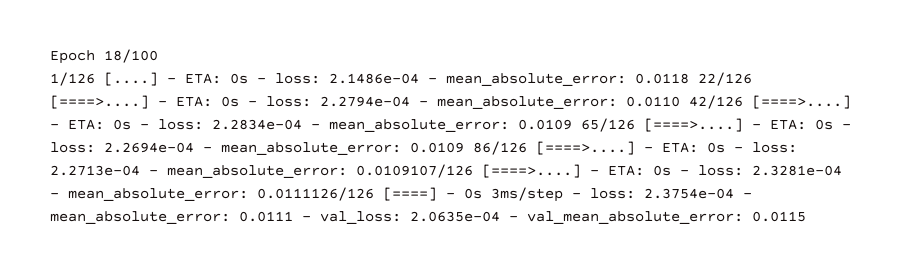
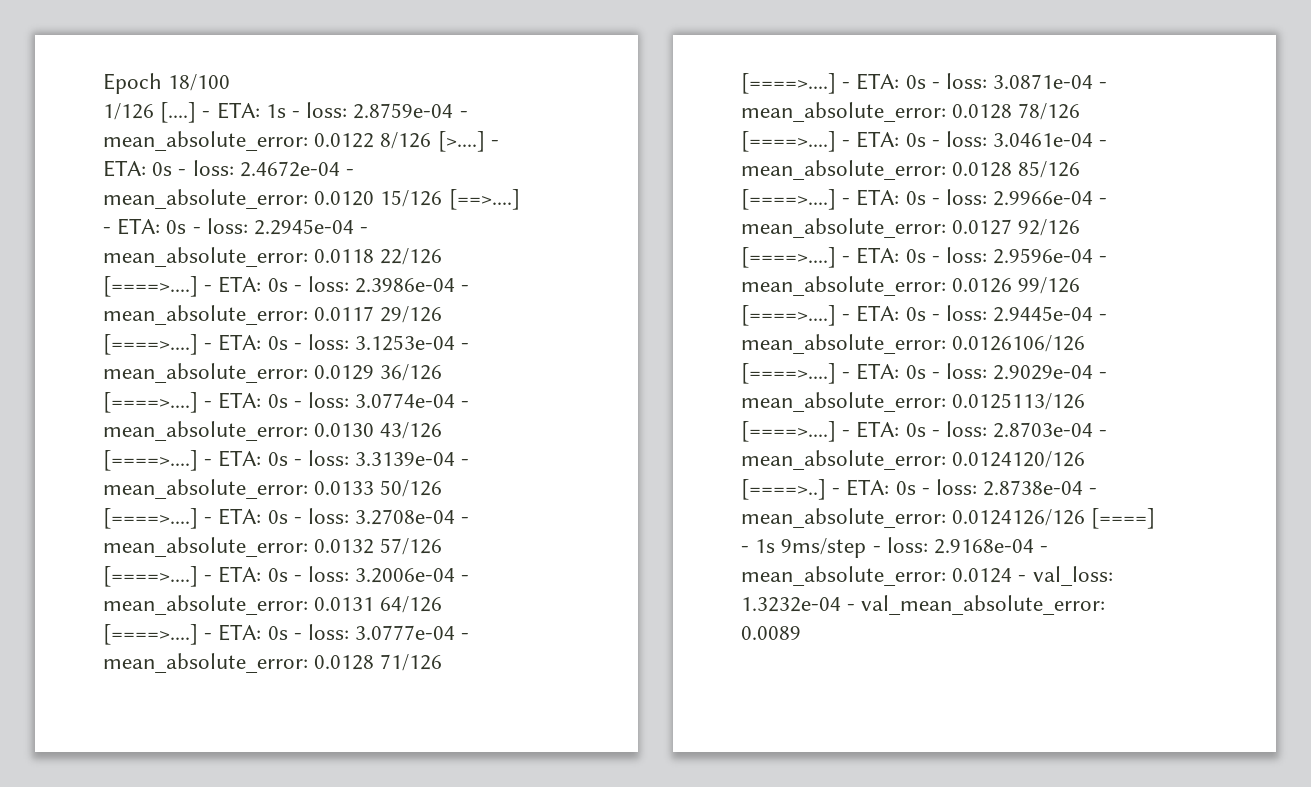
- - ETA: 0s - loss: 2.1486e-04 - mean_absolute_error: 0.0118 22/126 [====>....]
+ - ETA: 1s - loss: 2.8759e-04 - mean_absolute_error: 0.0122 8/126 [>....] - ETA: 0s - loss: 2.4672e-04 - mean_absolute_error: 0.0120 15/126 [==>....] - ETA: 0s - loss: 2.2945e-04 - mean_absolute_error: 0.0118 22/126 [====>....]
- - ETA: 0s - loss: 2.2794e-04 - mean_absolute_error: 0.0110 42/126 [====>....] - ETA: 0s - loss: 2.2834e-04 - mean_absolute_error: 0.0109 65/126 [====>....] - ETA: 0s - loss: 2.2694e-04 - mean_absolute_error: 0.0109 86/126 [====>....] - ETA: 0s - loss: 2.2713e-04 - mean_absolute_error: 0.0109107/126 [====>....] - ETA: 0s - loss: 2.3281e-04 - mean_absolute_error: 0.0111126/126 [====] - 0s 3ms/step - loss: 2.3754e-04 - mean_absolute_error: 0.0111 - val_loss: 2.0635e-04 - val_mean_absolute_error: 0.0115
+ - ETA: 0s - loss: 2.3986e-04 - mean_absolute_error: 0.0117 29/126 [====>....] - ETA: 0s - loss: 3.1253e-04 - mean_absolute_error: 0.0129 36/126 [====>....] - ETA: 0s - loss: 3.0774e-04 - mean_absolute_error: 0.0130 43/126 [====>....] - ETA: 0s - loss: 3.3139e-04 - mean_absolute_error: 0.0133 50/126 [====>....] - ETA: 0s - loss: 3.2708e-04 - mean_absolute_error: 0.0132 57/126 [====>....] - ETA: 0s - loss: 3.2006e-04 - mean_absolute_error: 0.0131 64/126 [====>....] - ETA: 0s - loss: 3.0777e-04 - mean_absolute_error: 0.0128 71/126 [====>....] - ETA: 0s - loss: 3.0871e-04 - mean_absolute_error: 0.0128 78/126 [====>....] - ETA: 0s - loss: 3.0461e-04 - mean_absolute_error: 0.0128 85/126 [====>....] - ETA: 0s - loss: 2.9966e-04 - mean_absolute_error: 0.0127 92/126 [====>....] - ETA: 0s - loss: 2.9596e-04 - mean_absolute_error: 0.0126 99/126 [====>....] - ETA: 0s - loss: 2.9445e-04 - mean_absolute_error: 0.0126106/126 [====>....] - ETA: 0s - loss: 2.9029e-04 - mean_absolute_error: 0.0125113/126 [====>....] - ETA: 0s - loss: 2.8703e-04 - mean_absolute_error: 0.0124120/126 [====>..] - ETA: 0s - loss: 2.8738e-04 - mean_absolute_error: 0.0124126/126 [====] - 1s 9ms/step - loss: 2.9168e-04 - mean_absolute_error: 0.0124 - val_loss: 1.3232e-04 - val_mean_absolute_error: 0.0089

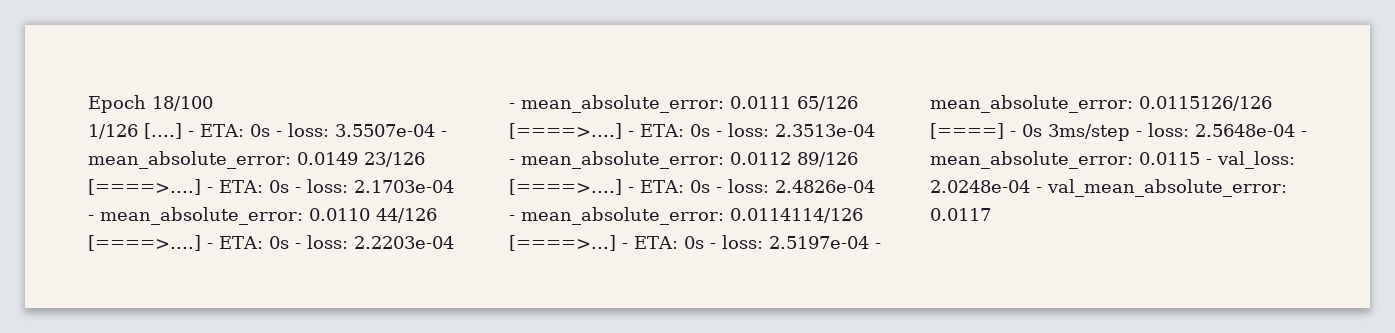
- - ETA: 1s - loss: 2.8759e-04 - mean_absolute_error: 0.0122 8/126 [>....] - ETA: 0s - loss: 2.4672e-04 - mean_absolute_error: 0.0120 15/126 [==>....] - ETA: 0s - loss: 2.2945e-04 - mean_absolute_error: 0.0118 22/126 [====>....] - ETA: 0s - loss: 2.3986e-04 - mean_absolute_error: 0.0117 29/126 [====>....] - ETA: 0s - loss: 3.1253e-04 - mean_absolute_error: 0.0129 36/126 [====>....] - ETA: 0s - loss: 3.0774e-04 - mean_absolute_error: 0.0130 43/126 [====>....] - ETA: 0s - loss: 3.3139e-04 - mean_absolute_error: 0.0133 50/126 [====>....] - ETA: 0s - loss: 3.2708e-04 - mean_absolute_error: 0.0132 57/126 [====>....] - ETA: 0s - loss: 3.2006e-04 - mean_absolute_error: 0.0131 64/126 [====>....] - ETA: 0s - loss: 3.0777e-04 - mean_absolute_error: 0.0128 71/126 [====>....] - ETA: 0s - loss: 3.0871e-04 - mean_absolute_error: 0.0128 78/126 [====>....] - ETA: 0s - loss: 3.0461e-04 - mean_absolute_error: 0.0128 85/126 [====>....] - ETA: 0s - loss: 2.9966e-04 - mean_absolute_error: 0.0127 92/126 [====>....] - ETA: 0s - loss: 2.9596e-04 - mean_absolute_error: 0.0126 99/126 [====>....] - ETA: 0s - loss: 2.9445e-04 - mean_absolute_error: 0.0126106/126 [====>....] - ETA: 0s - loss: 2.9029e-04 - mean_absolute_error: 0.0125113/126 [====>....] - ETA: 0s - loss: 2.8703e-04 - mean_absolute_error: 0.0124120/126 [====>..] - ETA: 0s - loss: 2.8738e-04 - mean_absolute_error: 0.0124126/126 [====] - 1s 9ms/step - loss: 2.9168e-04 - mean_absolute_error: 0.0124 - val_loss: 1.3232e-04 - val_mean_absolute_error: 0.0089
+ - ETA: 0s - loss: 3.5507e-04 - mean_absolute_error: 0.0149 23/126 [====>....] - ETA: 0s - loss: 2.1703e-04 - mean_absolute_error: 0.0110 44/126 [====>....] - ETA: 0s - loss: 2.2203e-04 - mean_absolute_error: 0.0111 65/126 [====>....] - ETA: 0s - loss: 2.3513e-04 - mean_absolute_error: 0.0112 89/126 [====>....] - ETA: 0s - loss: 2.4826e-04 - mean_absolute_error: 0.0114114/126 [====>...] - ETA: 0s - loss: 2.5197e-04 - mean_absolute_error: 0.0115126/126 [====] - 0s 3ms/step - loss: 2.5648e-04 - mean_absolute_error: 0.0115 - val_loss: 2.0248e-04 - val_mean_absolute_error: 0.0117

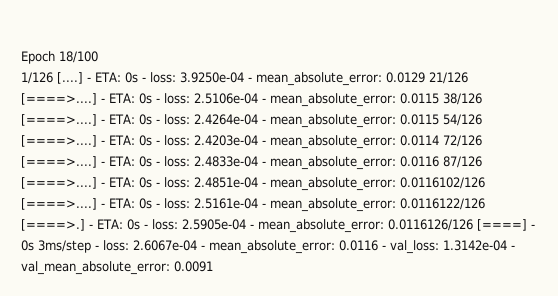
- - ETA: 0s - loss: 3.5507e-04 - mean_absolute_error: 0.0149 23/126 [====>....] - ETA: 0s - loss: 2.1703e-04 - mean_absolute_error: 0.0110 44/126 [====>....] - ETA: 0s - loss: 2.2203e-04 - mean_absolute_error: 0.0111 65/126 [====>....] - ETA: 0s - loss: 2.3513e-04 - mean_absolute_error: 0.0112 89/126 [====>....] - ETA: 0s - loss: 2.4826e-04 - mean_absolute_error: 0.0114114/126 [====>...] - ETA: 0s - loss: 2.5197e-04 - mean_absolute_error: 0.0115126/126 [====] - 0s 3ms/step - loss: 2.5648e-04 - mean_absolute_error: 0.0115 - val_loss: 2.0248e-04 - val_mean_absolute_error: 0.0117
+ - ETA: 0s - loss: 3.9250e-04 - mean_absolute_error: 0.0129 21/126 [====>....] - ETA: 0s - loss: 2.5106e-04 - mean_absolute_error: 0.0115 38/126 [====>....] - ETA: 0s - loss: 2.4264e-04 - mean_absolute_error: 0.0115 54/126 [====>....] - ETA: 0s - loss: 2.4203e-04 - mean_absolute_error: 0.0114 72/126 [====>....] - ETA: 0s - loss: 2.4833e-04 - mean_absolute_error: 0.0116 87/126 [====>....] - ETA: 0s - loss: 2.4851e-04 - mean_absolute_error: 0.0116102/126 [====>....] - ETA: 0s - loss: 2.5161e-04 - mean_absolute_error: 0.0116122/126 [====>.] - ETA: 0s - loss: 2.5905e-04 - mean_absolute_error: 0.0116126/126 [====] - 0s 3ms/step - loss: 2.6067e-04 - mean_absolute_error: 0.0116 - val_loss: 1.3142e-04 - val_mean_absolute_error: 0.0091

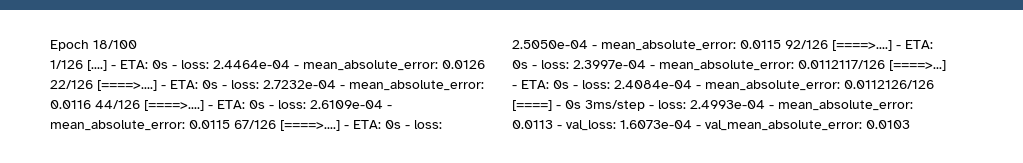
- - ETA: 0s - loss: 3.9250e-04 - mean_absolute_error: 0.0129 21/126 [====>....] - ETA: 0s - loss: 2.5106e-04 - mean_absolute_error: 0.0115 38/126 [====>....] - ETA: 0s - loss: 2.4264e-04 - mean_absolute_error: 0.0115 54/126 [====>....] - ETA: 0s - loss: 2.4203e-04 - mean_absolute_error: 0.0114 72/126 [====>....] - ETA: 0s - loss: 2.4833e-04 - mean_absolute_error: 0.0116 87/126 [====>....] - ETA: 0s - loss: 2.4851e-04 - mean_absolute_error: 0.0116102/126 [====>....] - ETA: 0s - loss: 2.5161e-04 - mean_absolute_error: 0.0116122/126 [====>.] - ETA: 0s - loss: 2.5905e-04 - mean_absolute_error: 0.0116126/126 [====] - 0s 3ms/step - loss: 2.6067e-04 - mean_absolute_error: 0.0116 - val_loss: 1.3142e-04 - val_mean_absolute_error: 0.0091
+ - ETA: 0s - loss: 2.4464e-04 - mean_absolute_error: 0.0126 22/126 [====>....] - ETA: 0s - loss: 2.7232e-04 - mean_absolute_error: 0.0116 44/126 [====>....] - ETA: 0s - loss: 2.6109e-04 - mean_absolute_error: 0.0115 67/126 [====>....] - ETA: 0s - loss: 2.5050e-04 - mean_absolute_error: 0.0115 92/126 [====>....] - ETA: 0s - loss: 2.3997e-04 - mean_absolute_error: 0.0112117/126 [====>...] - ETA: 0s - loss: 2.4084e-04 - mean_absolute_error: 0.0112126/126 [====] - 0s 3ms/step - loss: 2.4993e-04 - mean_absolute_error: 0.0113 - val_loss: 1.6073e-04 - val_mean_absolute_error: 0.0103

